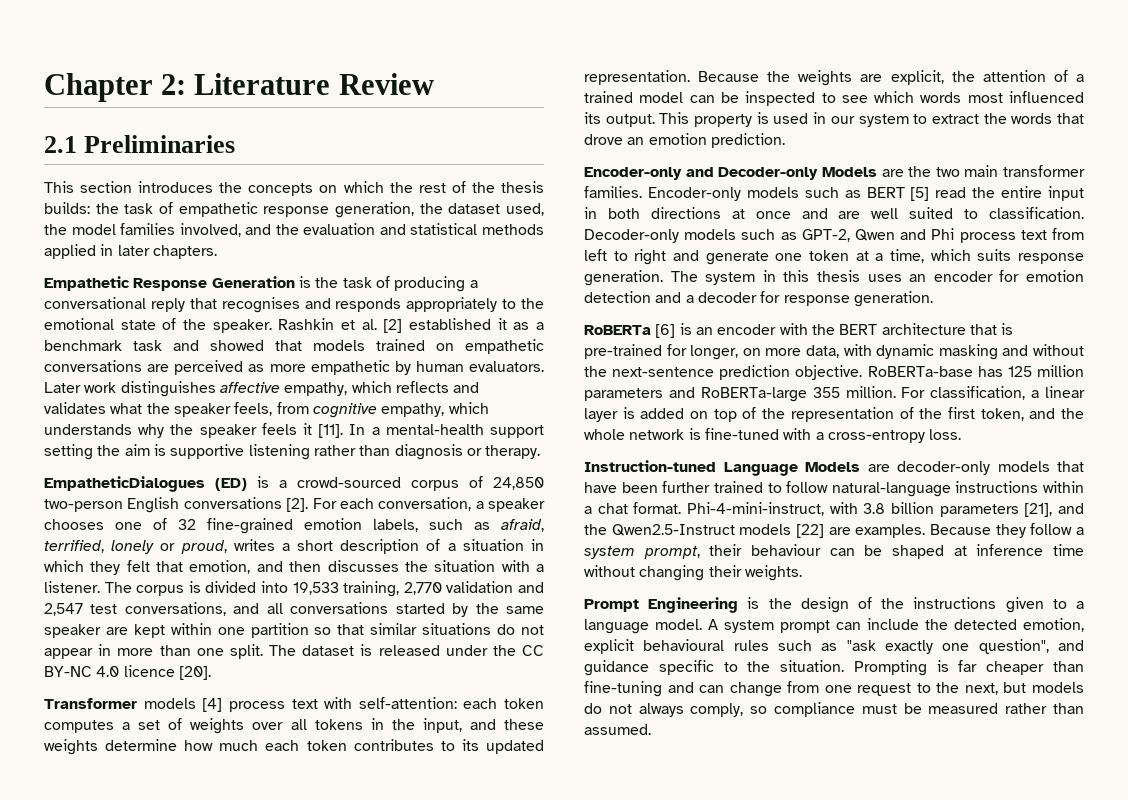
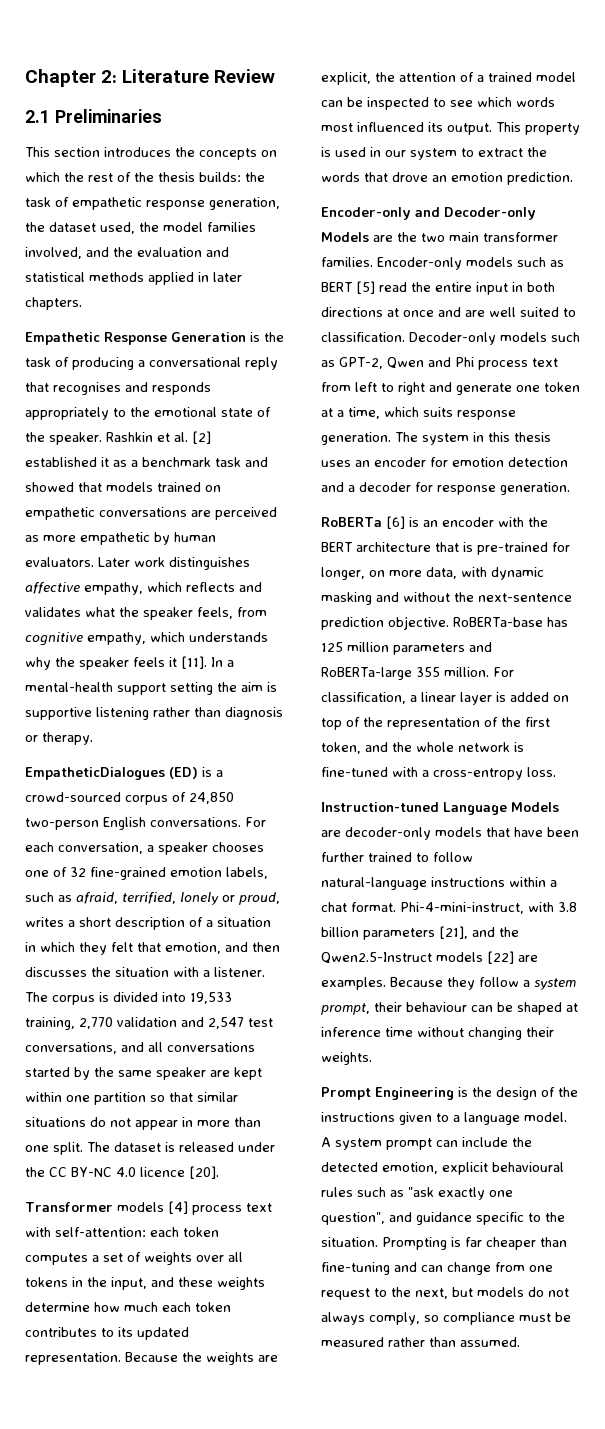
- EmpatheticDialogues (ED) is a crowd-sourced corpus of 24,850 two-person English conversations [2].
+ EmpatheticDialogues (ED) is a crowd-sourced corpus of 24,850 two-person English conversations.

